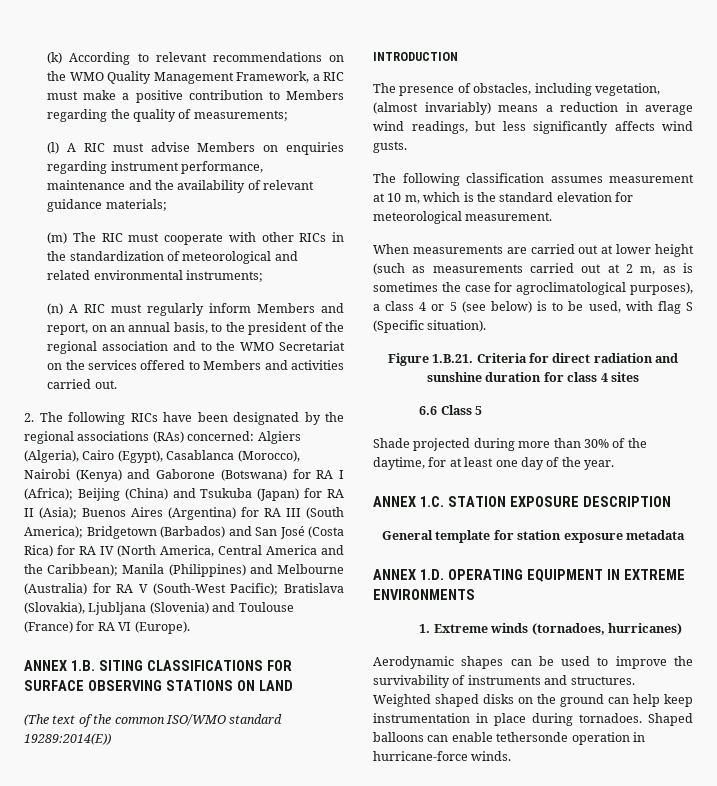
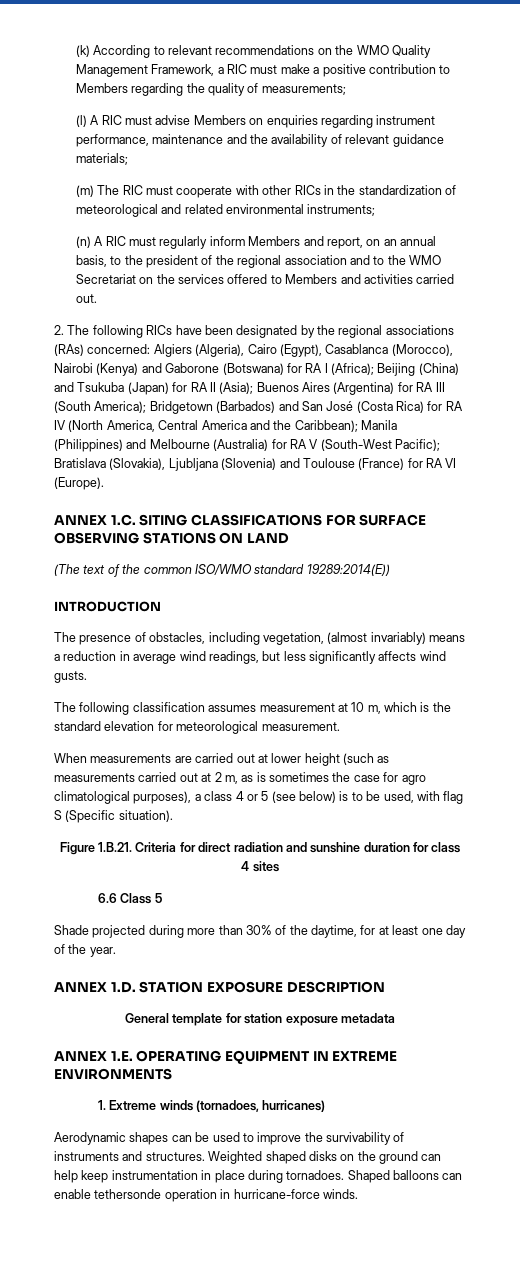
- ANNEX 1.B. SITING CLASSIFICATIONS FOR SURFACE OBSERVING STATIONS ON LAND
+ ANNEX 1.C. SITING CLASSIFICATIONS FOR SURFACE OBSERVING STATIONS ON LAND
- When measurements are carried out at lower height (such as measurements carried out at 2 m, as is sometimes the case for agroclimatological purposes), a class 4 or 5 (see below) is to be used, with flag S (Specific situation).
+ When measurements are carried out at lower height (such as measurements carried out at 2 m, as is sometimes the case for agro climatological purposes), a class 4 or 5 (see below) is to be used, with flag S (Specific situation).
- ANNEX 1.C. STATION EXPOSURE DESCRIPTION
+ ANNEX 1.D. STATION EXPOSURE DESCRIPTION
- ANNEX 1.D. OPERATING EQUIPMENT IN EXTREME ENVIRONMENTS
+ ANNEX 1.E. OPERATING EQUIPMENT IN EXTREME ENVIRONMENTS

